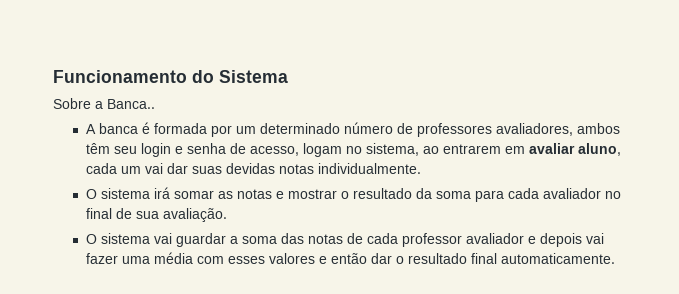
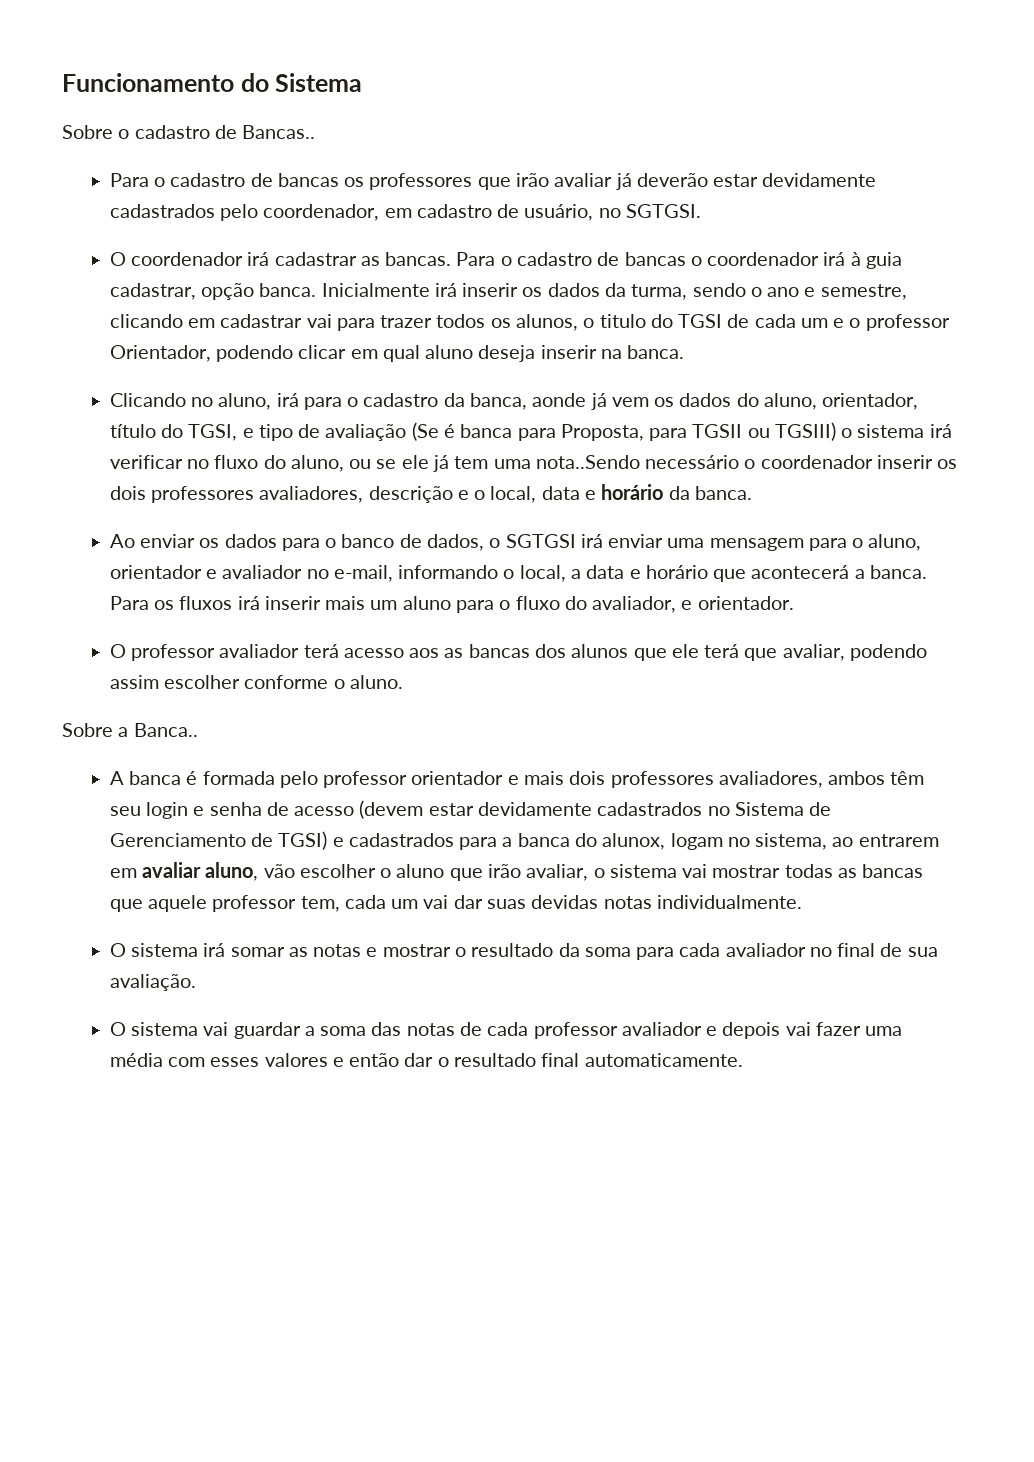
+ Sobre o cadastro de Bancas..
+ Para o cadastro de bancas os professores que irão avaliar já deverão estar devidamente cadastrados pelo coordenador, em cadastro de usuário, no SGTGSI.
+ O coordenador irá cadastrar as bancas. Para o cadastro de bancas o coordenador irá à guia cadastrar, opção banca. Inicialmente irá inserir os dados da turma, sendo o ano e semestre, clicando em cadastrar vai para trazer todos os alunos, o titulo do TGSI de cada um e o professor Orientador, podendo clicar em qual aluno deseja inserir na banca.
+ Clicando no aluno, irá para o cadastro da banca, aonde já vem os dados do aluno, orientador, título do TGSI, e tipo de avaliação (Se é banca para Proposta, para TGSII ou TGSIII) o sistema irá verificar no fluxo do aluno, ou se ele já tem uma nota..Sendo necessário o coordenador inserir os dois professores avaliadores, descrição e o local, data e horário da banca.
+ Ao enviar os dados para o banco de dados, o SGTGSI irá enviar uma mensagem para o aluno, orientador e avaliador no e-mail, informando o local, a data e horário que acontecerá a banca. Para os fluxos irá inserir mais um aluno para o fluxo do avaliador, e orientador.
+ O professor avaliador terá acesso aos as bancas dos alunos que ele terá que avaliar, podendo assim escolher conforme o aluno.
- A banca é formada por um determinado número de professores avaliadores, ambos têm seu login e senha de acesso, logam no sistema, ao entrarem em avaliar aluno, cada um vai dar suas devidas notas individualmente.
+ A banca é formada pelo professor orientador e mais dois professores avaliadores, ambos têm seu login e senha de acesso (devem estar devidamente cadastrados no Sistema de Gerenciamento de TGSI) e cadastrados para a banca do alunox, logam no sistema, ao entrarem em avaliar aluno, vão escolher o aluno que irão avaliar, o sistema vai mostrar todas as bancas que aquele professor tem, cada um vai dar suas devidas notas individualmente.

